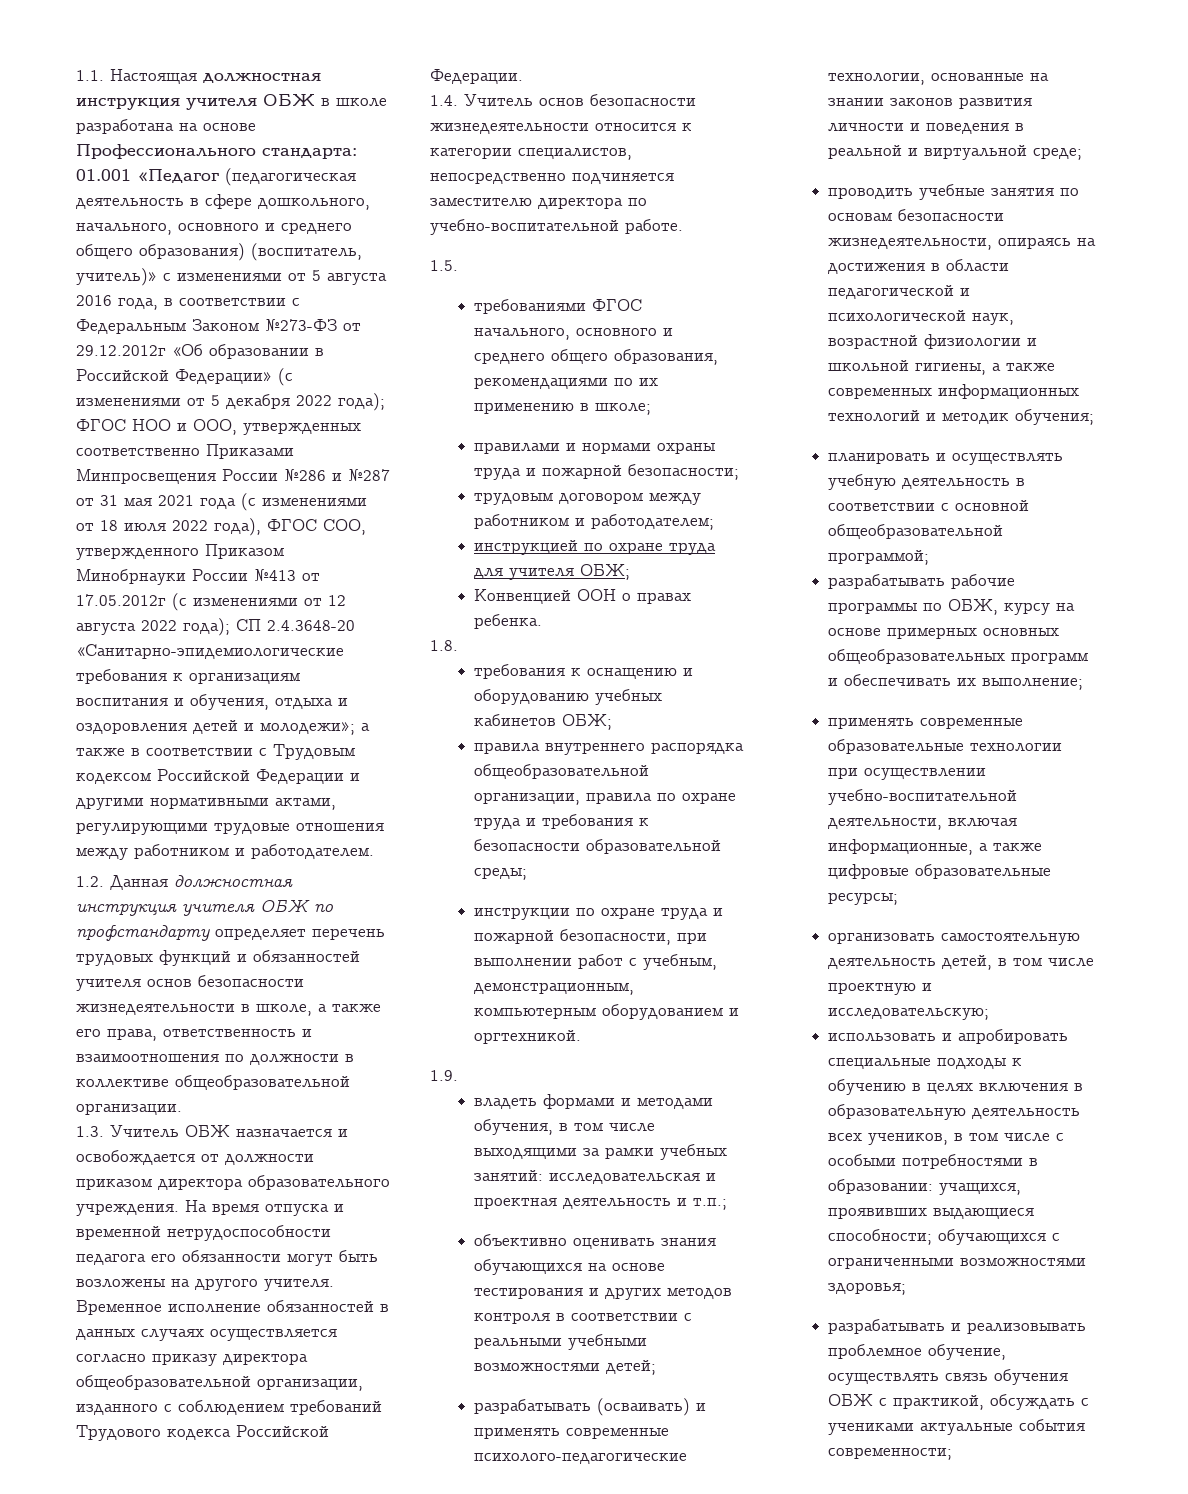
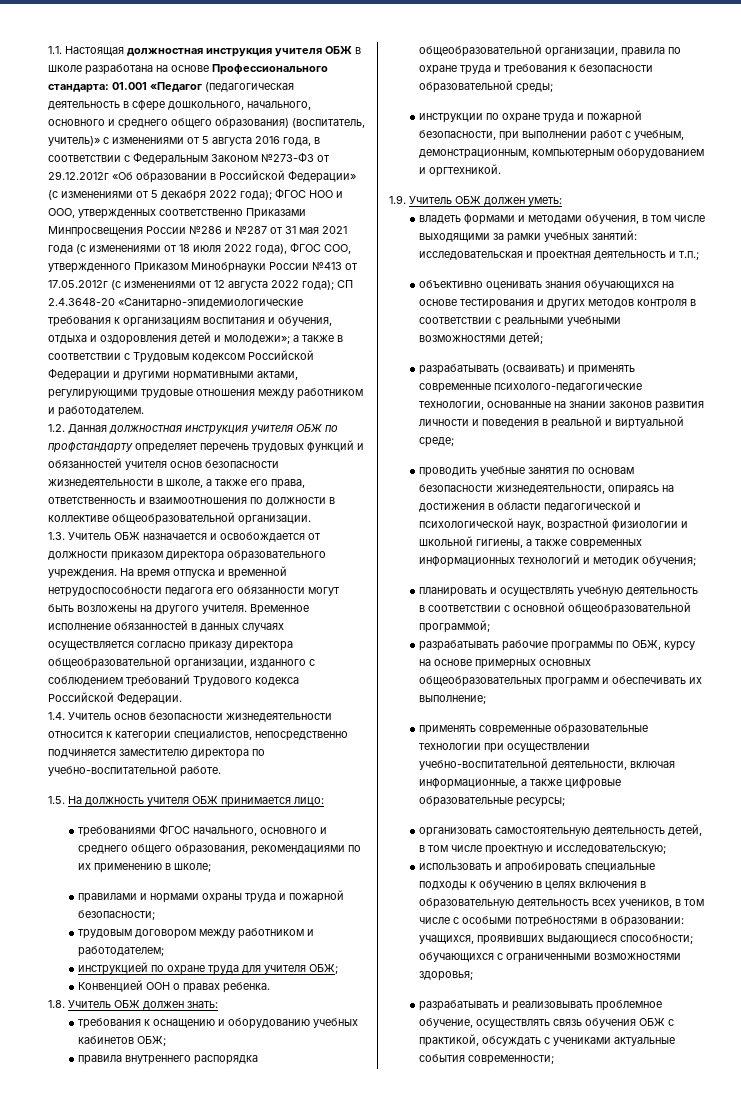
- 1.5.
+ 1.5. На должность учителя ОБЖ принимается лицо:
- 1.8.
+ 1.8. Учитель ОБЖ должен знать:
- 1.9.
+ 1.9. Учитель ОБЖ должен уметь:

